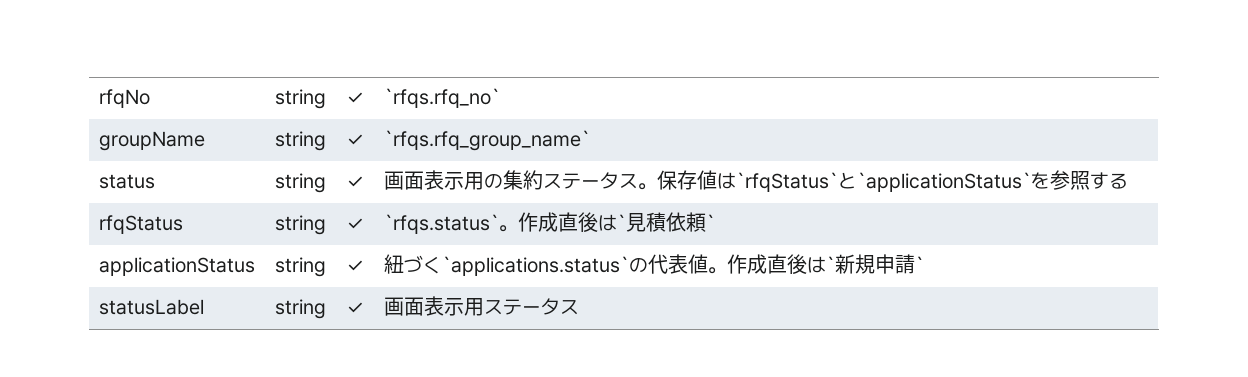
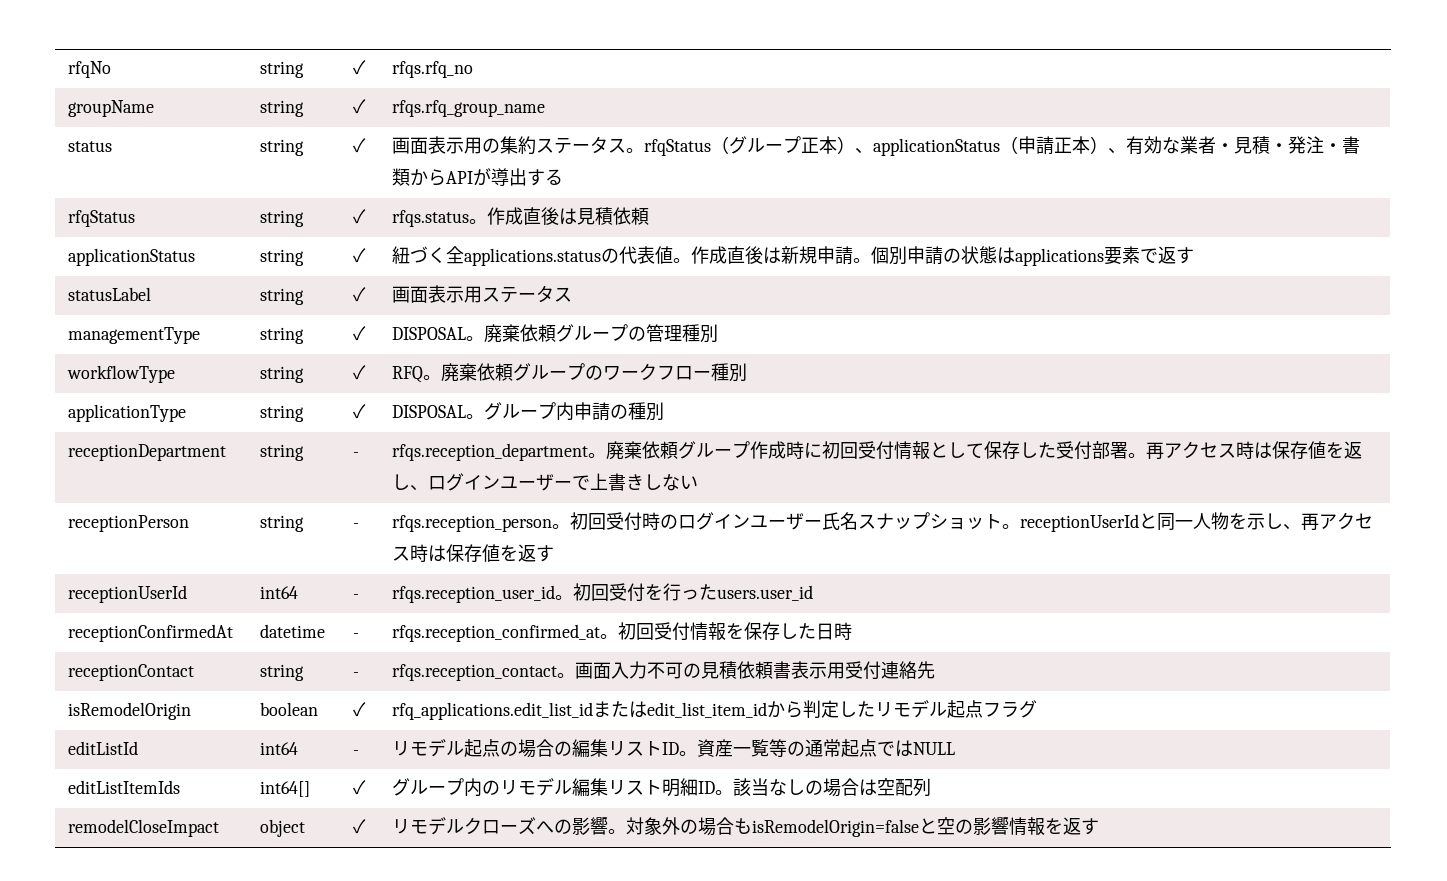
- rfqNo | string | ✓ | `rfqs.rfq_no`
+ rfqNo | string | ✓ | rfqs.rfq_no
- groupName | string | ✓ | `rfqs.rfq_group_name`
+ groupName | string | ✓ | rfqs.rfq_group_name
- status | string | ✓ | 画面表示用の集約ステータス。保存値は`rfqStatus`と`applicationStatus`を参照する
+ status | string | ✓ | 画面表示用の集約ステータス。rfqStatus（グループ正本）、applicationStatus（申請正本）、有効な業者・見積・発注・書類からAPIが導出する
- rfqStatus | string | ✓ | `rfqs.status`。作成直後は`見積依頼`
+ rfqStatus | string | ✓ | rfqs.status。作成直後は見積依頼
- applicationStatus | string | ✓ | 紐づく`applications.status`の代表値。作成直後は`新規申請`
+ applicationStatus | string | ✓ | 紐づく全applications.statusの代表値。作成直後は新規申請。個別申請の状態はapplications要素で返す
+ managementType | string | ✓ | DISPOSAL。廃棄依頼グループの管理種別
+ workflowType | string | ✓ | RFQ。廃棄依頼グループのワークフロー種別
+ applicationType | string | ✓ | DISPOSAL。グループ内申請の種別
+ receptionDepartment | string | - | rfqs.reception_department。廃棄依頼グループ作成時に初回受付情報として保存した受付部署。再アクセス時は保存値を返し、ログインユーザーで上書きしない
+ receptionPerson | string | - | rfqs.reception_person。初回受付時のログインユーザー氏名スナップショット。receptionUserIdと同一人物を示し、再アクセス時は保存値を返す
+ receptionUserId | int64 | - | rfqs.reception_user_id。初回受付を行ったusers.user_id
+ receptionConfirmedAt | datetime | - | rfqs.reception_confirmed_at。初回受付情報を保存した日時
+ receptionContact | string | - | rfqs.reception_contact。画面入力不可の見積依頼書表示用受付連絡先
+ isRemodelOrigin | boolean | ✓ | rfq_applications.edit_list_idまたはedit_list_item_idから判定したリモデル起点フラグ
+ editListId | int64 | - | リモデル起点の場合の編集リストID。資産一覧等の通常起点ではNULL
+ editListItemIds | int64[] | ✓ | グループ内のリモデル編集リスト明細ID。該当なしの場合は空配列
+ remodelCloseImpact | object | ✓ | リモデルクローズへの影響。対象外の場合もisRemodelOrigin=falseと空の影響情報を返す

